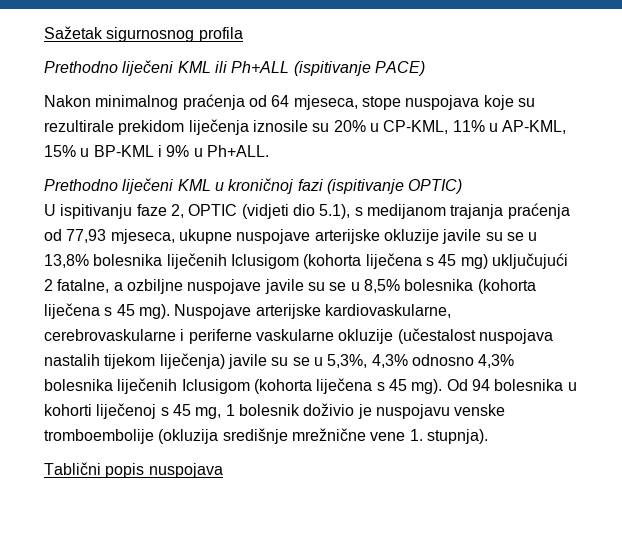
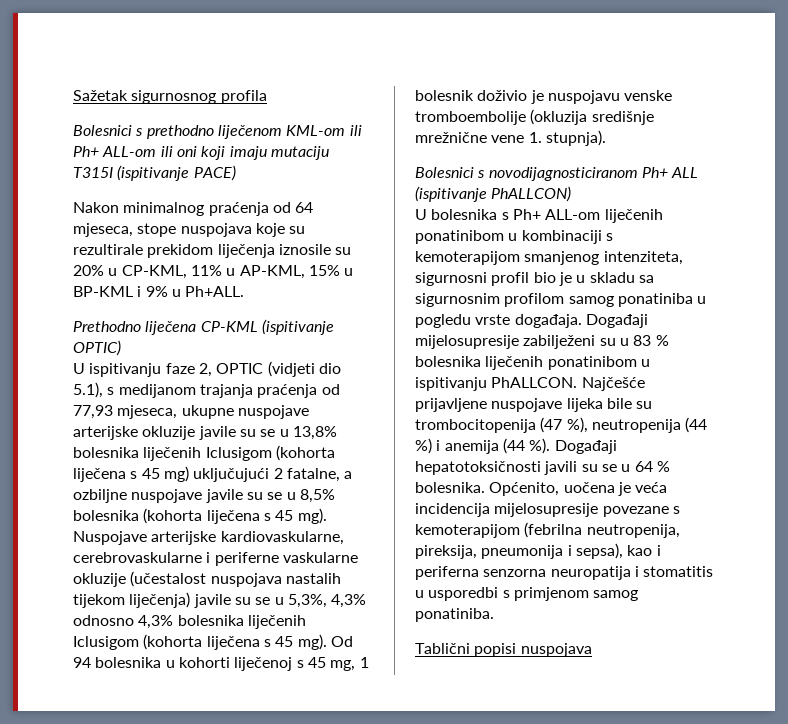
- Prethodno liječeni KML ili Ph+ALL (ispitivanje PACE)
+ Bolesnici s prethodno liječenom KML-om ili Ph+ ALL-om ili oni koji imaju mutaciju T315I (ispitivanje PACE)
- Prethodno liječeni KML u kroničnoj fazi (ispitivanje OPTIC)
+ Prethodno liječena CP-KML (ispitivanje OPTIC)
+ Bolesnici s novodijagnosticiranom Ph+ ALL (ispitivanje PhALLCON)
+ U bolesnika s Ph+ ALL-om liječenih ponatinibom u kombinaciji s kemoterapijom smanjenog intenziteta, sigurnosni profil bio je u skladu sa sigurnosnim profilom samog ponatiniba u pogledu vrste događaja. Događaji mijelosupresije zabilježeni su u 83 % bolesnika liječenih ponatinibom u ispitivanju PhALLCON. Najčešće prijavljene nuspojave lijeka bile su trombocitopenija (47 %), neutropenija (44 %) i anemija (44 %). Događaji hepatotoksičnosti javili su se u 64 % bolesnika. Općenito, uočena je veća incidencija mijelosupresije povezane s kemoterapijom (febrilna neutropenija, pireksija, pneumonija i sepsa), kao i periferna senzorna neuropatija i stomatitis u usporedbi s primjenom samog ponatiniba.
- Tablični popis nuspojava
+ Tablični popisi nuspojava

